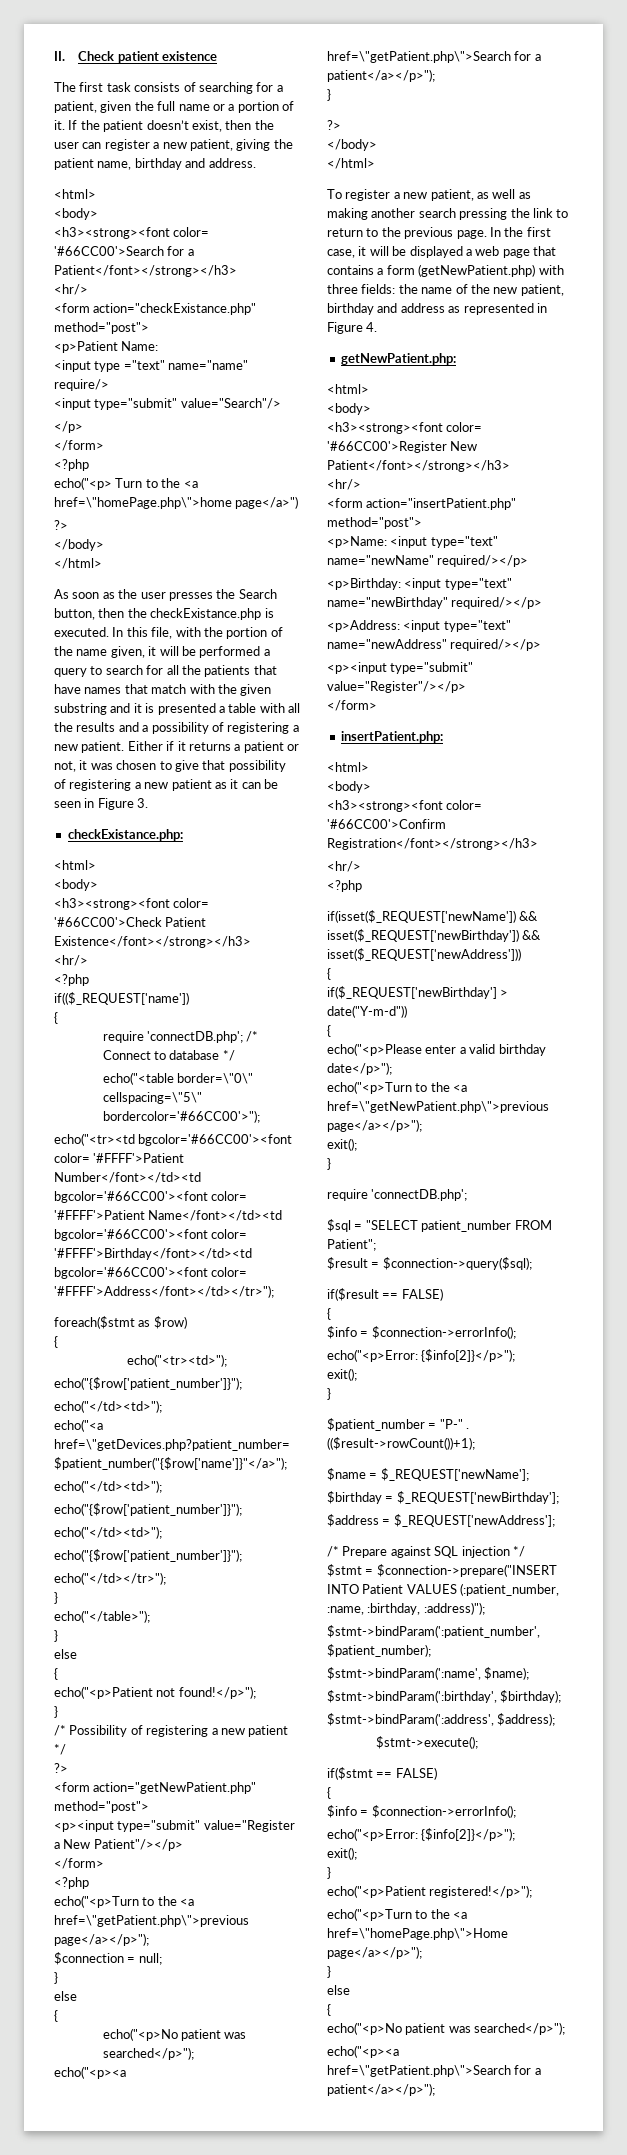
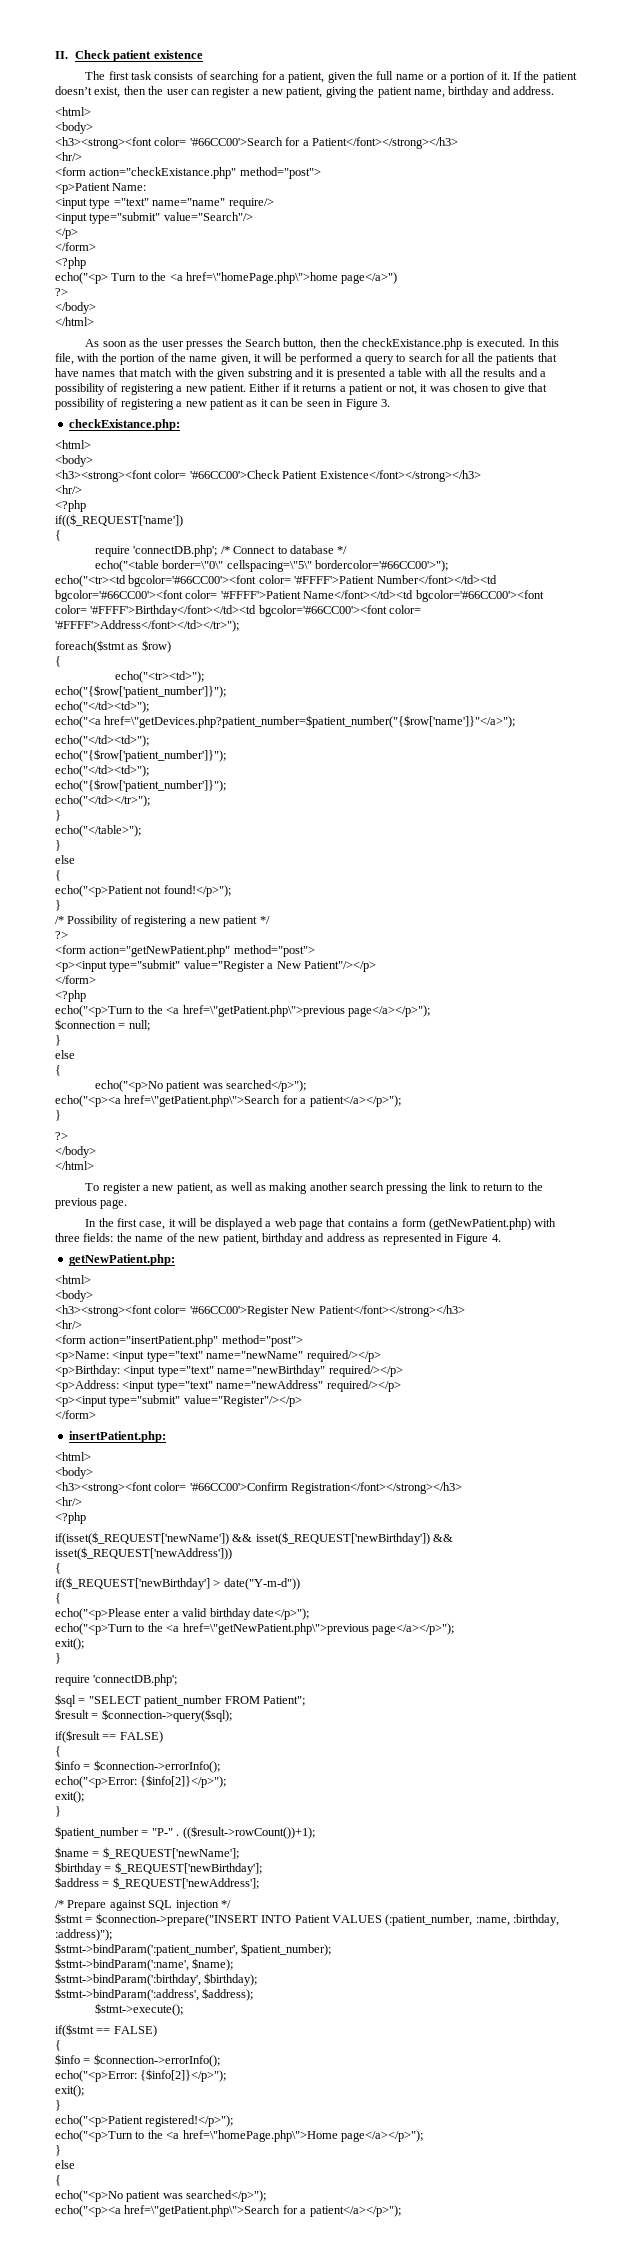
- To register a new patient, as well as making another search pressing the link to return to the previous page. In the first case, it will be displayed a web page that contains a form (getNewPatient.php) with three fields: the name of the new patient, birthday and address as represented in Figure 4.
+ To register a new patient, as well as making another search pressing the link to return to the previous page.
+ In the first case, it will be displayed a web page that contains a form (getNewPatient.php) with three fields: the name of the new patient, birthday and address as represented in Figure 4.

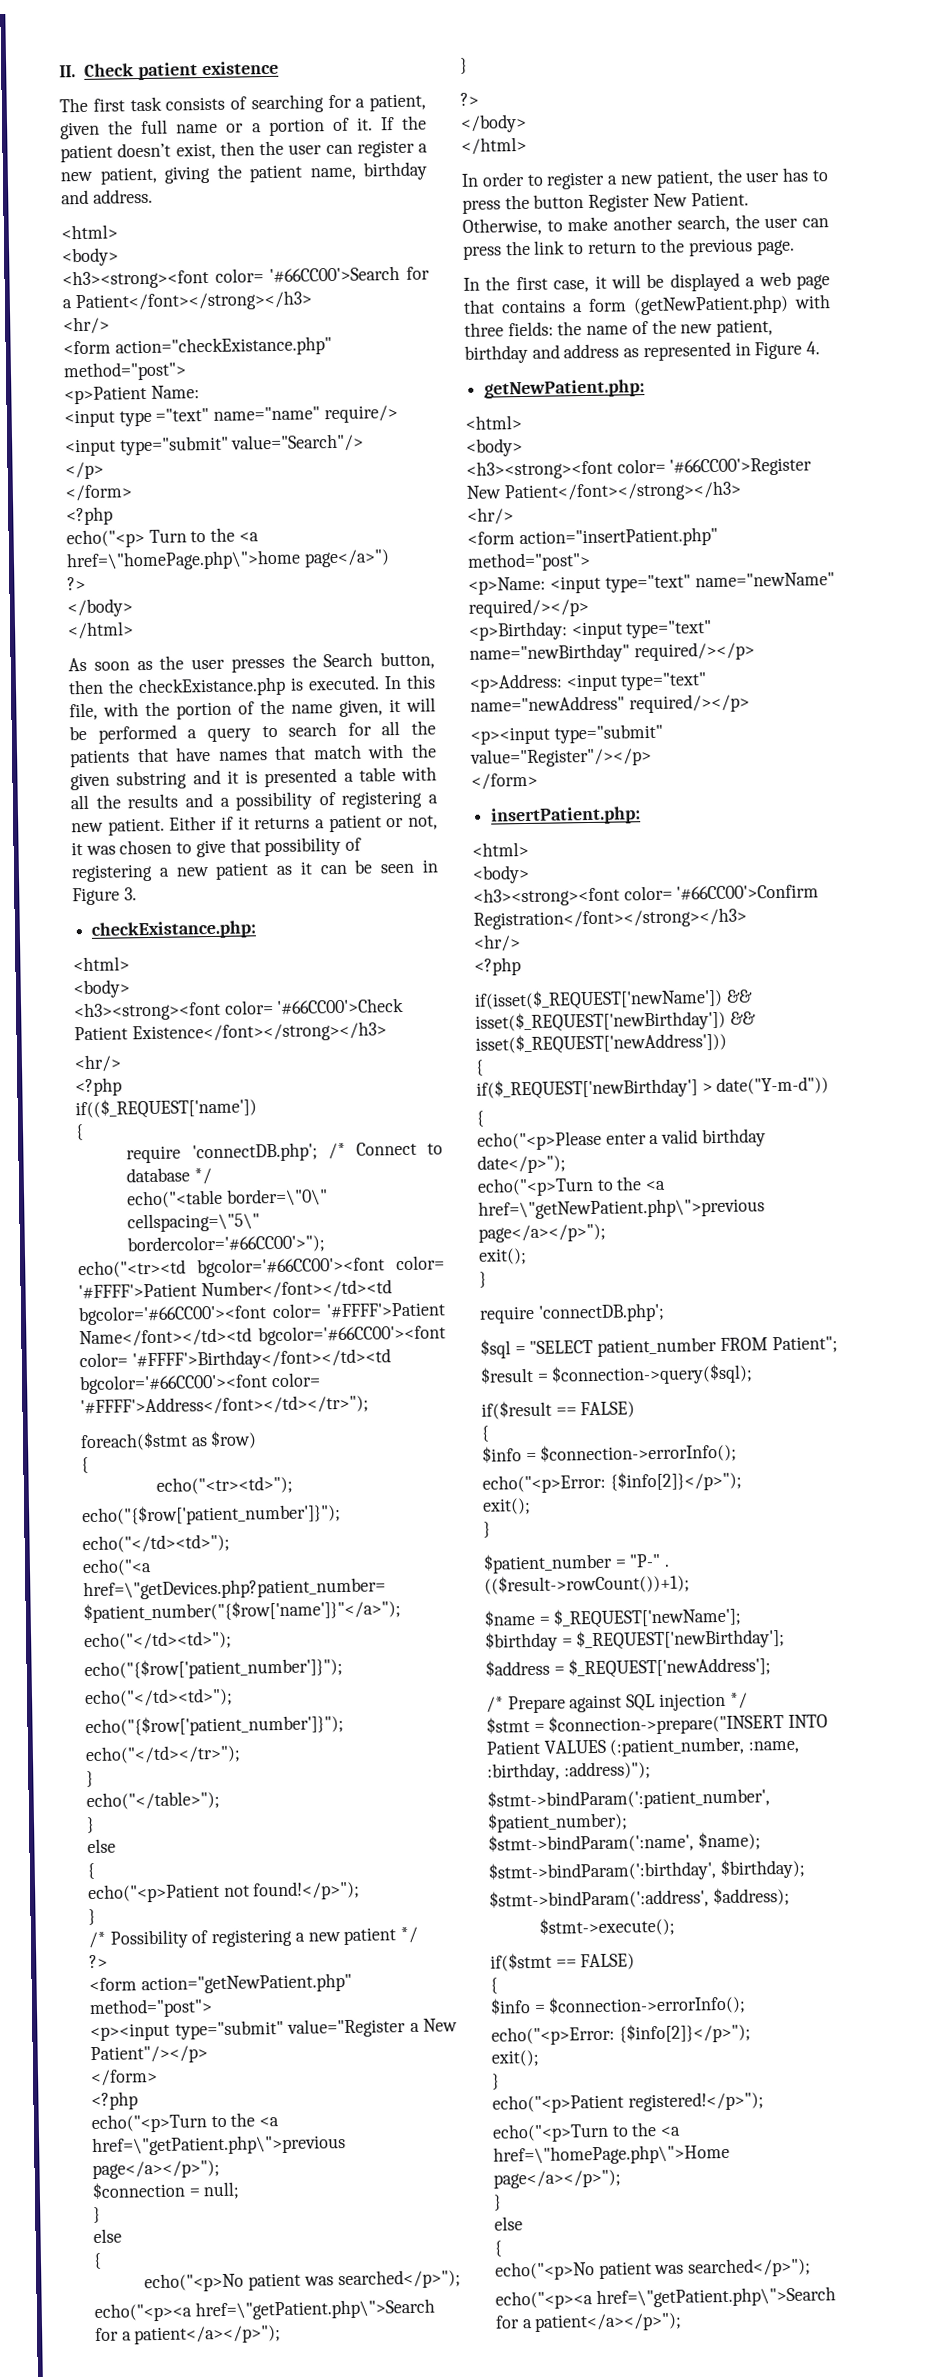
- To register a new patient, as well as making another search pressing the link to return to the previous page.
+ In order to register a new patient, the user has to press the button Register New Patient. Otherwise, to make another search, the user can press the link to return to the previous page.

